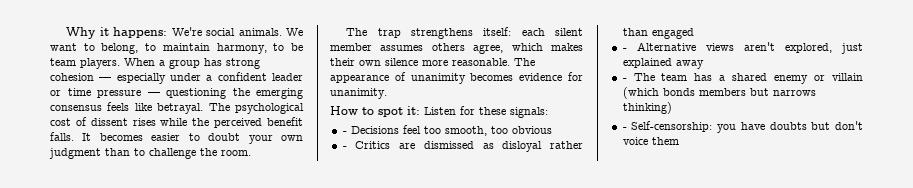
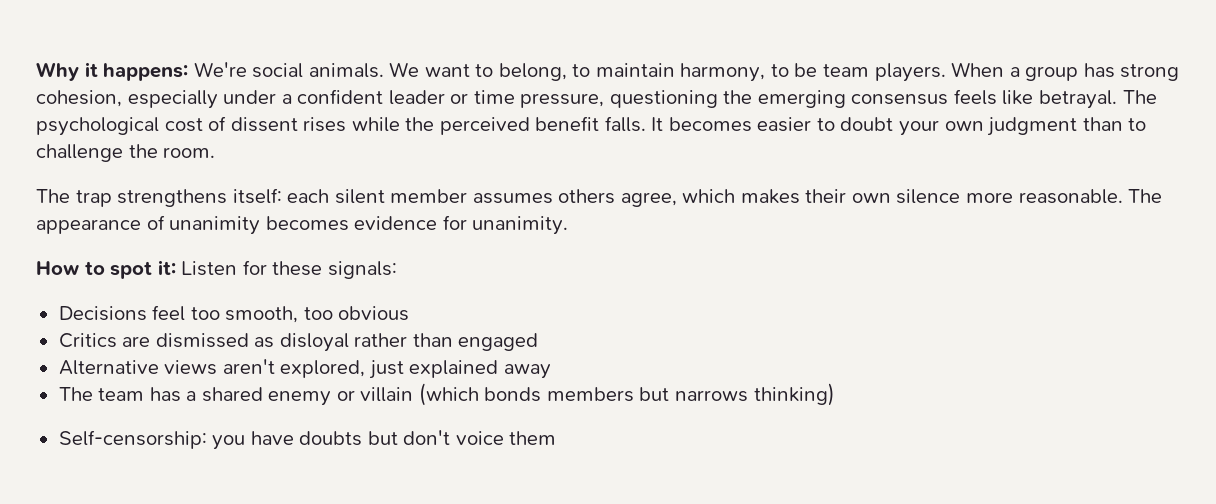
- When a group has strong cohesion — especially under a confident leader or time pressure — questioning the emerging consensus feels like betrayal.
+ When a group has strong cohesion, especially under a confident leader or time pressure, questioning the emerging consensus feels like betrayal.
- - Decisions feel too smooth, too obvious
+ Decisions feel too smooth, too obvious
- - Critics are dismissed as disloyal rather than engaged
+ Critics are dismissed as disloyal rather than engaged
- - Alternative views aren't explored, just explained away
+ Alternative views aren't explored, just explained away
- - The team has a shared enemy or villain (which bonds members but narrows thinking)
+ The team has a shared enemy or villain (which bonds members but narrows thinking)
- - Self-censorship: you have doubts but don't voice them
+ Self-censorship: you have doubts but don't voice them

